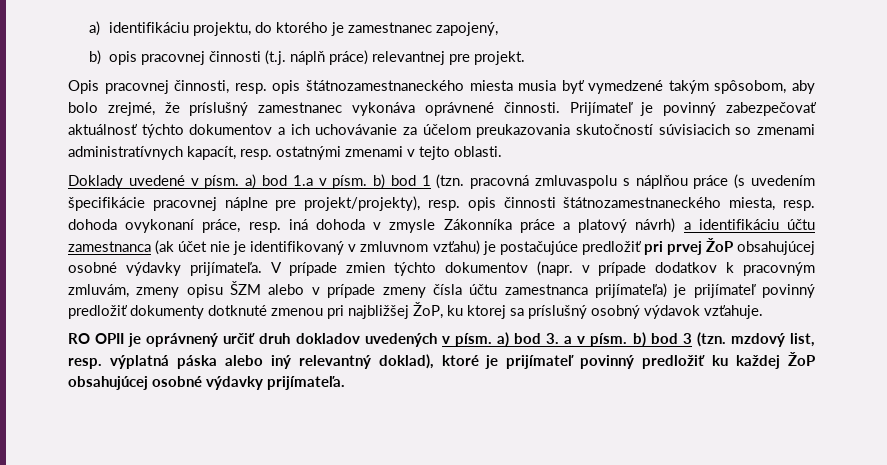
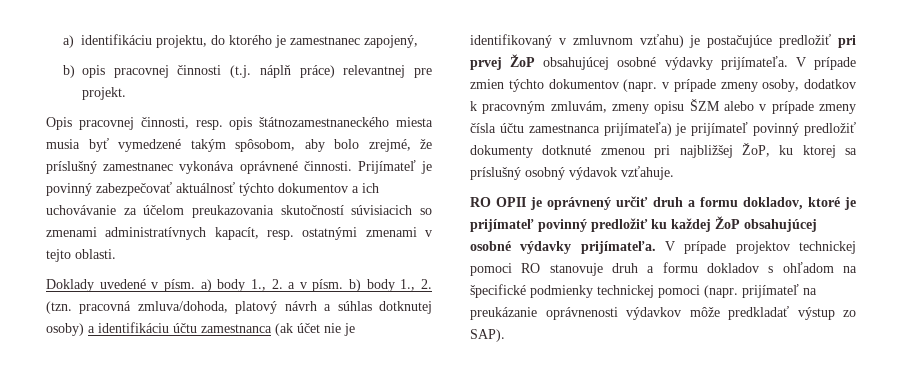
- Doklady uvedené v písm. a) bod 1.a v písm. b) bod 1 (tzn. pracovná zmluvaspolu s náplňou práce (s uvedením špecifikácie pracovnej náplne pre projekt/projekty), resp. opis činnosti štátnozamestnaneckého miesta, resp. dohoda ovykonaní práce, resp. iná dohoda v zmysle Zákonníka práce a platový návrh) a identifikáciu účtu zamestnanca (ak účet nie je identifikovaný v zmluvnom vzťahu) je postačujúce predložiť pri prvej ŽoP obsahujúcej osobné výdavky prijímateľa.
+ Doklady uvedené v písm. a) body 1., 2. a v písm. b) body 1., 2. (tzn. pracovná zmluva/dohoda, platový návrh a súhlas dotknutej osoby) a identifikáciu účtu zamestnanca (ak účet nie je identifikovaný v zmluvnom vzťahu) je postačujúce predložiť pri prvej ŽoP obsahujúcej osobné výdavky prijímateľa.
- V prípade zmien týchto dokumentov (napr. v prípade dodatkov k pracovným zmluvám, zmeny opisu ŠZM alebo v prípade zmeny čísla účtu zamestnanca prijímateľa) je prijímateľ povinný predložiť dokumenty dotknuté zmenou pri najbližšej ŽoP, ku ktorej sa príslušný osobný výdavok vzťahuje.
+ V prípade zmien týchto dokumentov (napr. v prípade zmeny osoby, dodatkov k pracovným zmluvám, zmeny opisu ŠZM alebo v prípade zmeny čísla účtu zamestnanca prijímateľa) je prijímateľ povinný predložiť dokumenty dotknuté zmenou pri najbližšej ŽoP, ku ktorej sa príslušný osobný výdavok vzťahuje.
- RO OPII je oprávnený určiť druh dokladov uvedených v písm. a) bod 3. a v písm. b) bod 3 (tzn. mzdový list, resp. výplatná páska alebo iný relevantný doklad), ktoré je prijímateľ povinný predložiť ku každej ŽoP obsahujúcej osobné výdavky prijímateľa.
+ RO OPII je oprávnený určiť druh a formu dokladov, ktoré je prijímateľ povinný predložiť ku každej ŽoP obsahujúcej osobné výdavky prijímateľa.
+ V prípade projektov technickej pomoci RO stanovuje druh a formu dokladov s ohľadom na špecifické podmienky technickej pomoci (napr. prijímateľ na preukázanie oprávnenosti výdavkov môže predkladať výstup zo SAP).

